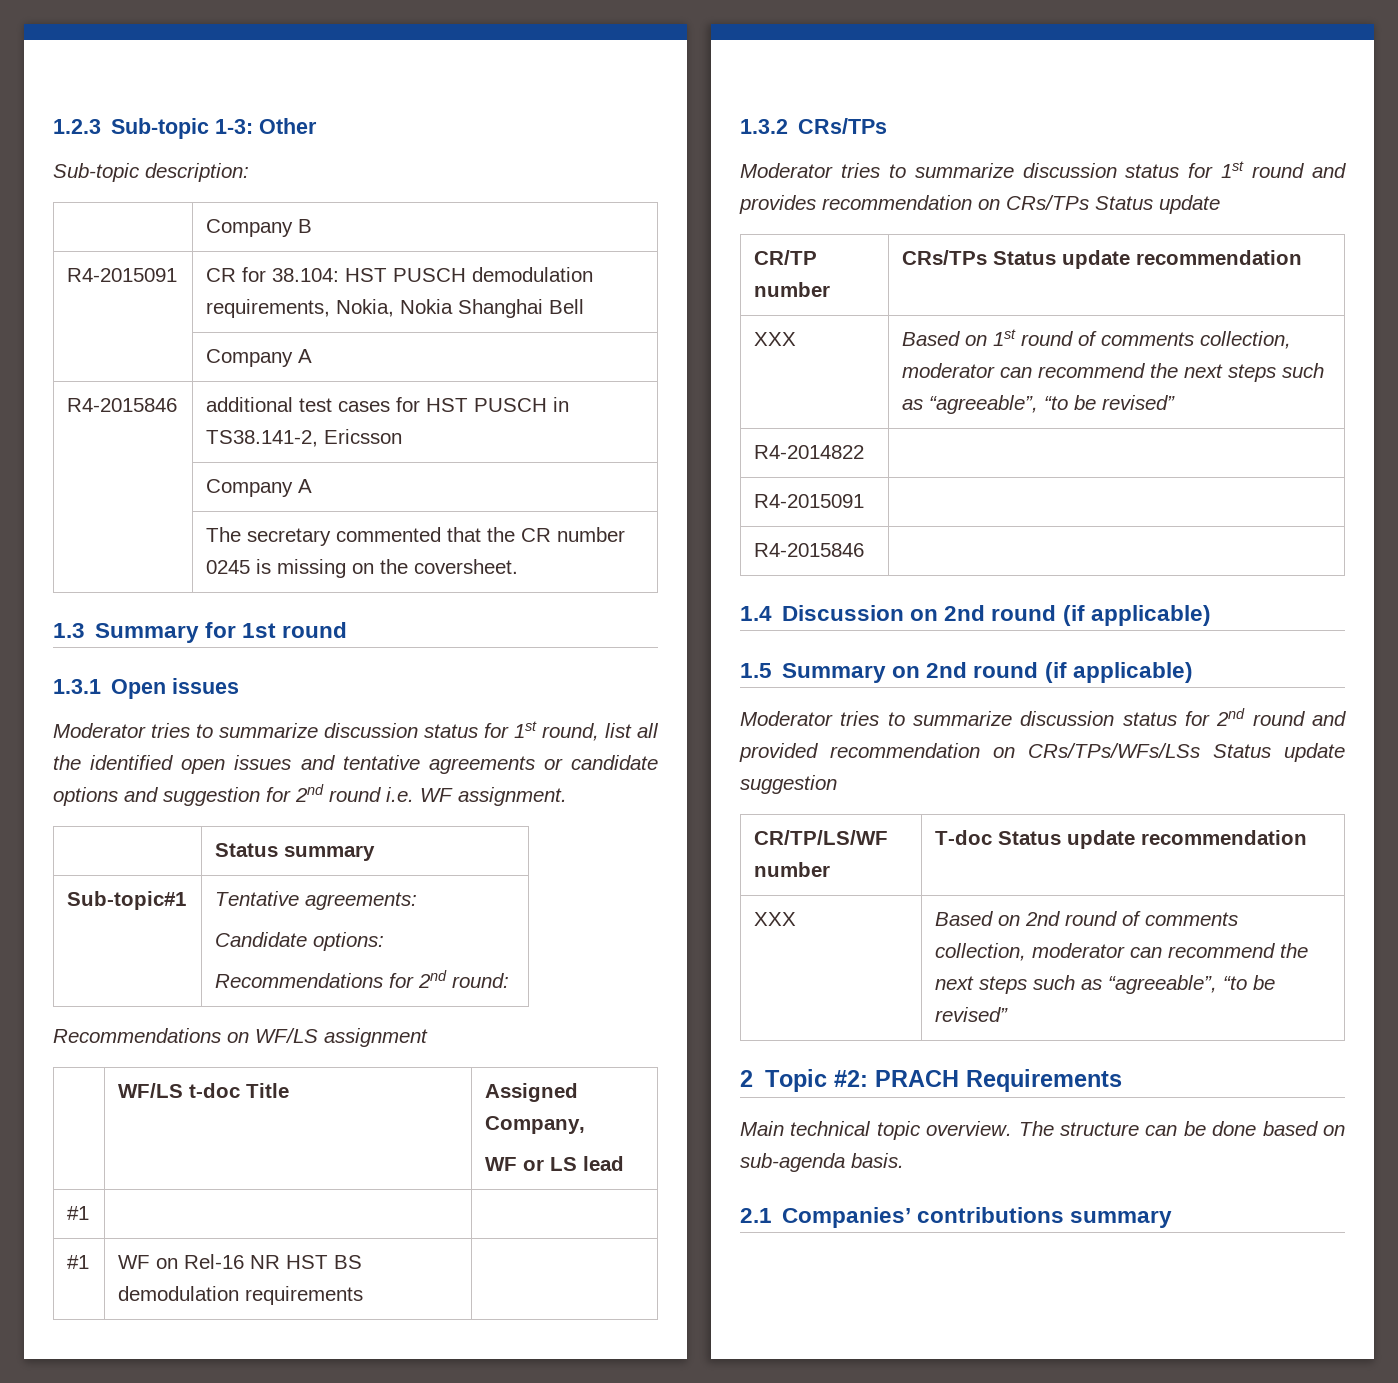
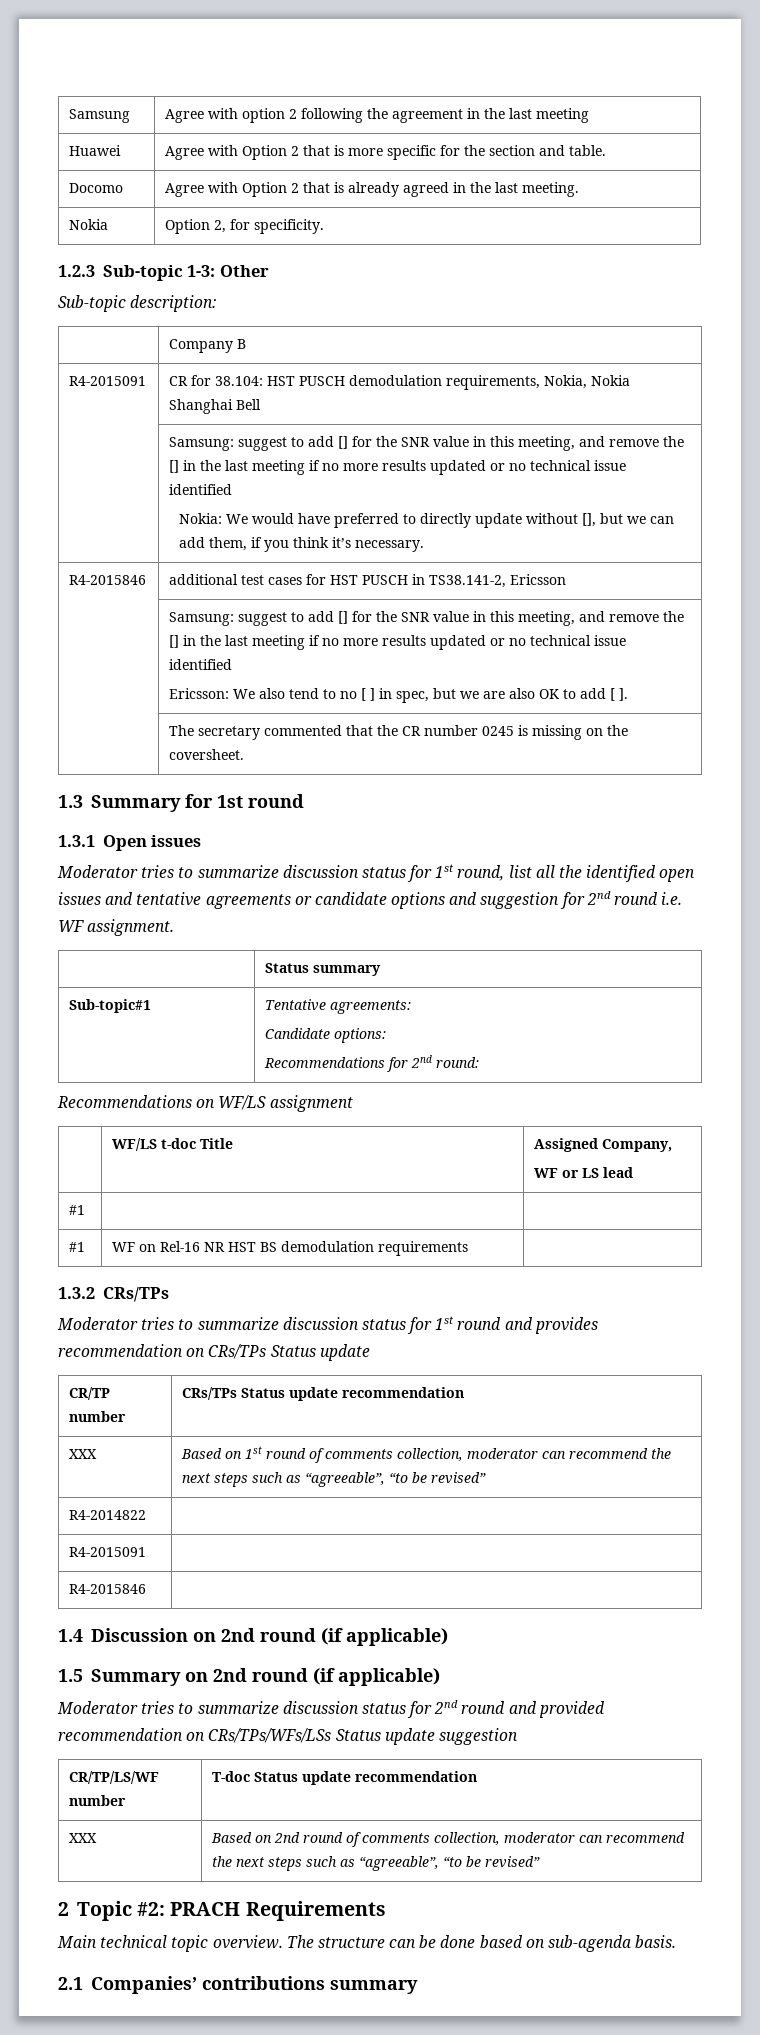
+ Samsung | Agree with option 2 following the agreement in the last meeting
+ Huawei | Agree with Option 2 that is more specific for the section and table.
+ Docomo | Agree with Option 2 that is already agreed in the last meeting.
+ Nokia | Option 2, for specificity.
  R4-2015091 | CR for 38.104: HST PUSCH demodulation requirements, Nokia, Nokia Shanghai Bell
- | Company A
+ | Samsung: suggest to add [] for the SNR value in this meeting, and remove the [] in the last meeting if no more results updated or no technical issue identified
+ Nokia: We would have preferred to directly update without [], but we can add them, if you think it’s necessary.
  R4-2015846 | additional test cases for HST PUSCH in TS38.141-2, Ericsson
- | Company A
+ | Samsung: suggest to add [] for the SNR value in this meeting, and remove the [] in the last meeting if no more results updated or no technical issue identified
+ Ericsson: We also tend to no [ ] in spec, but we are also OK to add [ ].

